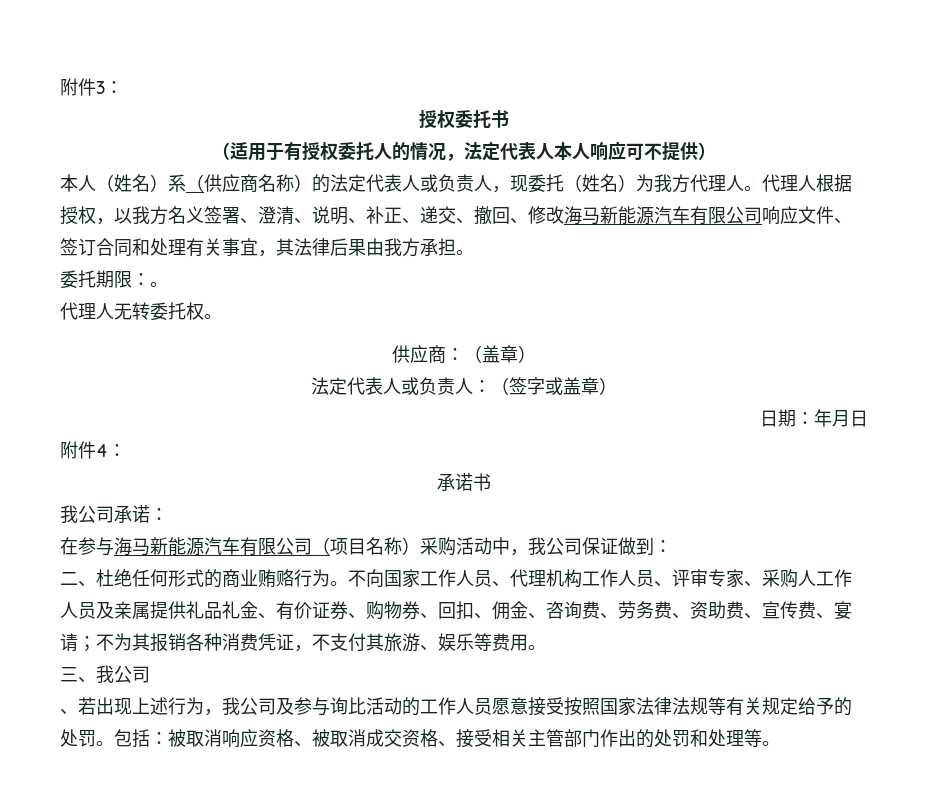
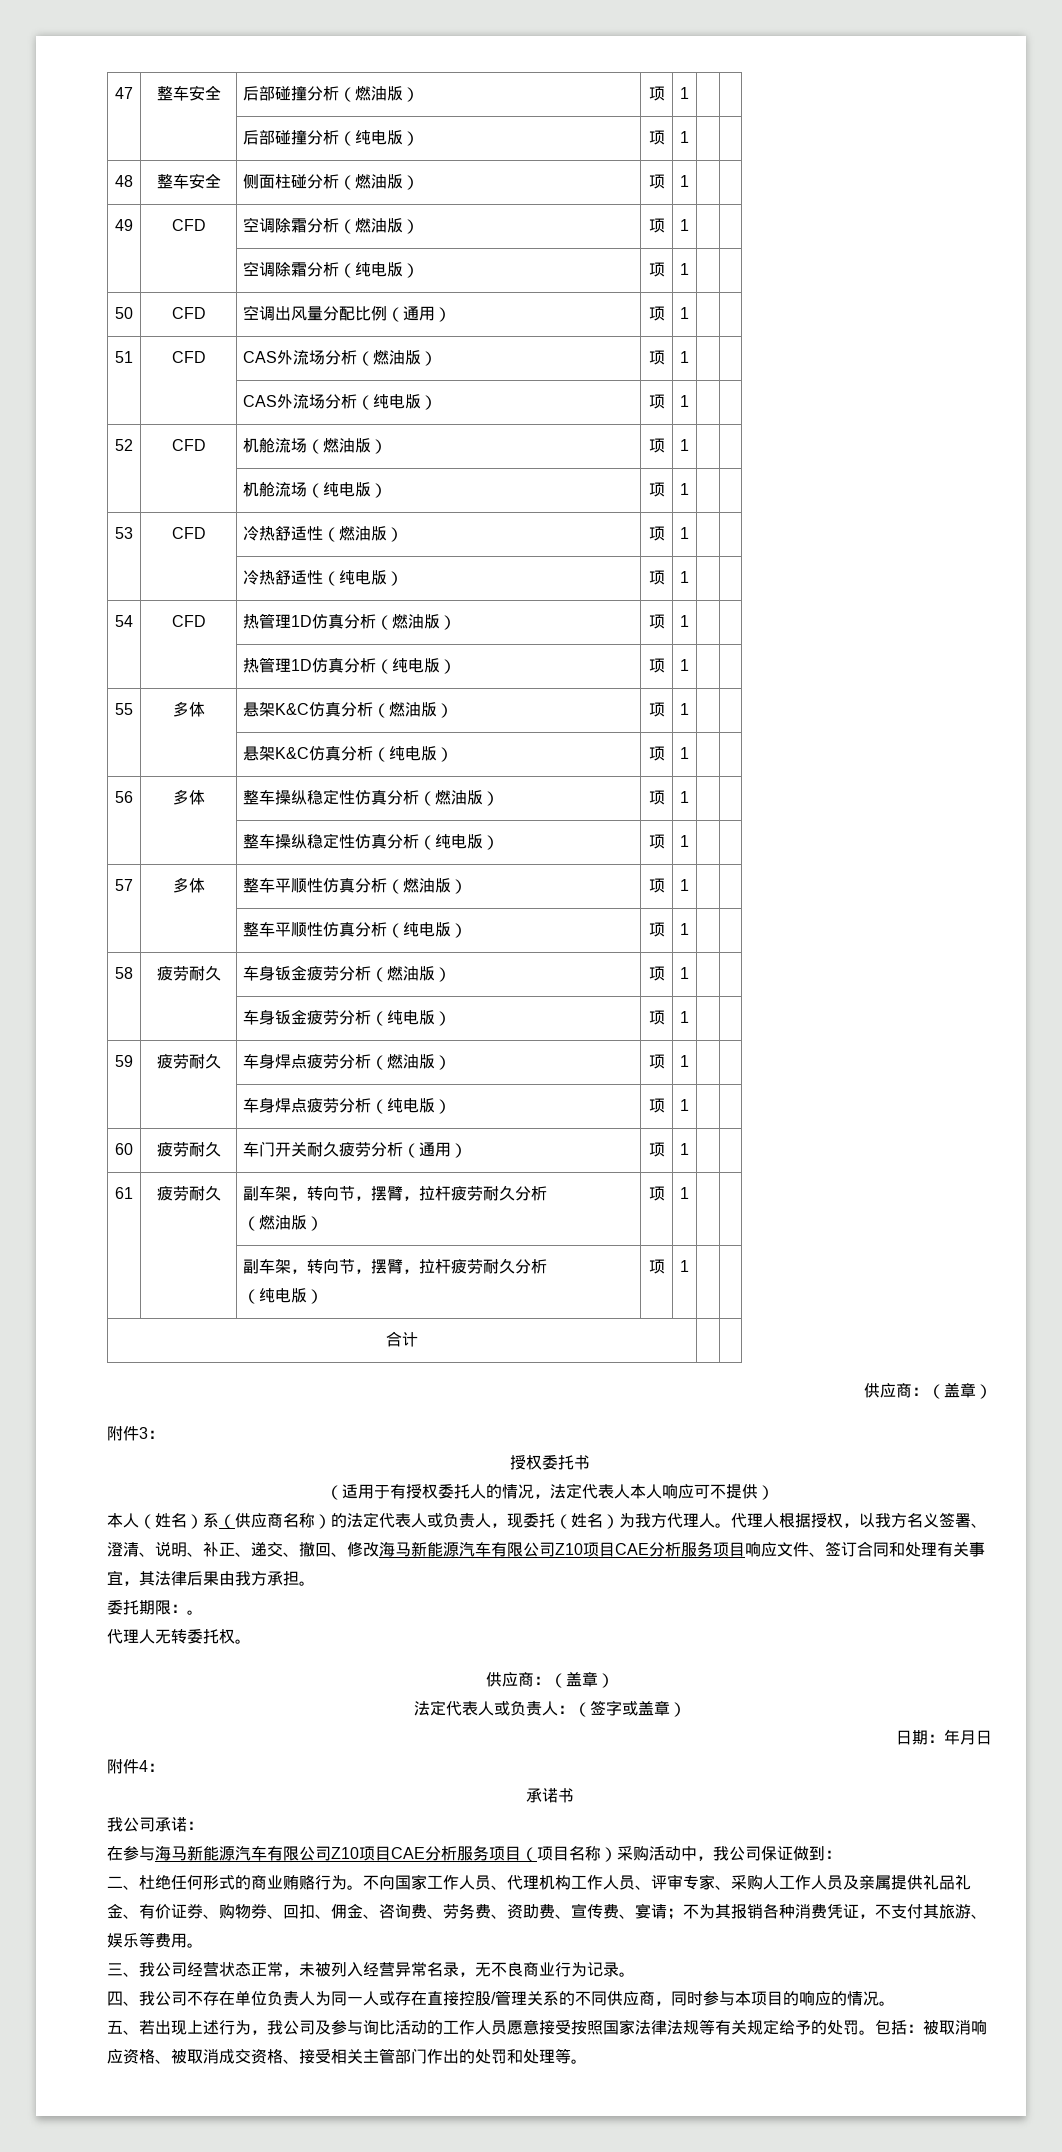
+ 47 | 整车安全 | 后部碰撞分析（燃油版） | 项 | 1 | |
+ | | 后部碰撞分析（纯电版） | 项 | 1 | |
+ 48 | 整车安全 | 侧面柱碰分析（燃油版） | 项 | 1 | |
+ 49 | CFD | 空调除霜分析（燃油版） | 项 | 1 | |
+ | | 空调除霜分析（纯电版） | 项 | 1 | |
+ 50 | CFD | 空调出风量分配比例（通用） | 项 | 1 | |
+ 51 | CFD | CAS外流场分析（燃油版） | 项 | 1 | |
+ | | CAS外流场分析（纯电版） | 项 | 1 | |
+ 52 | CFD | 机舱流场（燃油版） | 项 | 1 | |
+ | | 机舱流场（纯电版） | 项 | 1 | |
+ 53 | CFD | 冷热舒适性（燃油版） | 项 | 1 | |
+ | | 冷热舒适性（纯电版） | 项 | 1 | |
+ 54 | CFD | 热管理1D仿真分析（燃油版） | 项 | 1 | |
+ | | 热管理1D仿真分析（纯电版） | 项 | 1 | |
+ 55 | 多体 | 悬架K&C仿真分析（燃油版） | 项 | 1 | |
+ | | 悬架K&C仿真分析（纯电版） | 项 | 1 | |
+ 56 | 多体 | 整车操纵稳定性仿真分析（燃油版） | 项 | 1 | |
+ | | 整车操纵稳定性仿真分析（纯电版） | 项 | 1 | |
+ 57 | 多体 | 整车平顺性仿真分析（燃油版） | 项 | 1 | |
+ | | 整车平顺性仿真分析（纯电版） | 项 | 1 | |
+ 58 | 疲劳耐久 | 车身钣金疲劳分析（燃油版） | 项 | 1 | |
+ | | 车身钣金疲劳分析（纯电版） | 项 | 1 | |
+ 59 | 疲劳耐久 | 车身焊点疲劳分析（燃油版） | 项 | 1 | |
+ | | 车身焊点疲劳分析（纯电版） | 项 | 1 | |
+ 60 | 疲劳耐久 | 车门开关耐久疲劳分析（通用） | 项 | 1 | |
+ 61 | 疲劳耐久 | 副车架，转向节，摆臂，拉杆疲劳耐久分析
+ （燃油版） | 项 | 1 | |
+ | | 副车架，转向节，摆臂，拉杆疲劳耐久分析
+ （纯电版） | 项 | 1 | |
+ 合计 | |
+ 供应商：（盖章）
- 代理人根据授权，以我方名义签署、澄清、说明、补正、递交、撤回、修改海马新能源汽车有限公司响应文件、签订合同和处理有关事宜，其法律后果由我方承担。
+ 代理人根据授权，以我方名义签署、澄清、说明、补正、递交、撤回、修改海马新能源汽车有限公司Z10项目CAE分析服务项目响应文件、签订合同和处理有关事宜，其法律后果由我方承担。
- 在参与海马新能源汽车有限公司（项目名称）采购活动中，我公司保证做到：
+ 在参与海马新能源汽车有限公司Z10项目CAE分析服务项目（项目名称）采购活动中，我公司保证做到：
- 三、我公司
- 、若出现上述行为，我公司及参与询比活动的工作人员愿意接受按照国家法律法规等有关规定给予的处罚。
+ 三、我公司经营状态正常，未被列入经营异常名录，无不良商业行为记录。
+ 四、我公司不存在单位负责人为同一人或存在直接控股/管理关系的不同供应商，同时参与本项目的响应的情况。
+ 五、若出现上述行为，我公司及参与询比活动的工作人员愿意接受按照国家法律法规等有关规定给予的处罚。

